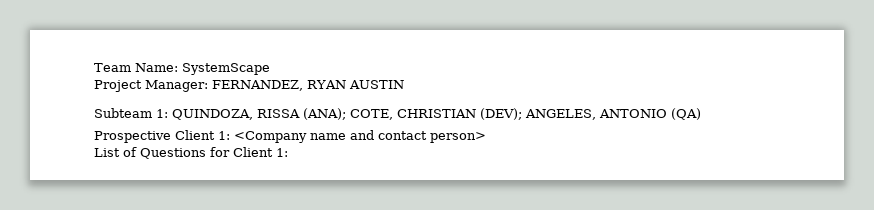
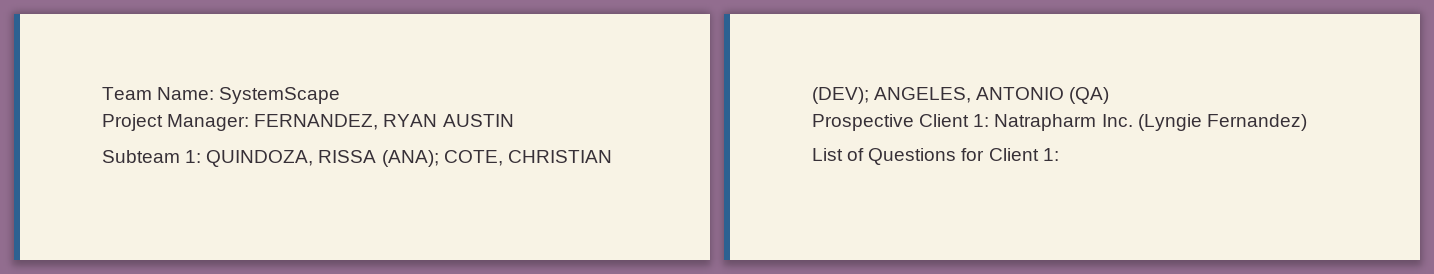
- Prospective Client 1: <Company name and contact person>
+ Prospective Client 1: Natrapharm Inc. (Lyngie Fernandez)

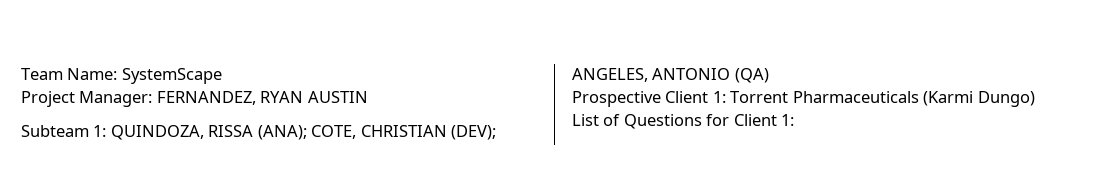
- Prospective Client 1: Natrapharm Inc. (Lyngie Fernandez)
+ Prospective Client 1: Torrent Pharmaceuticals (Karmi Dungo)

